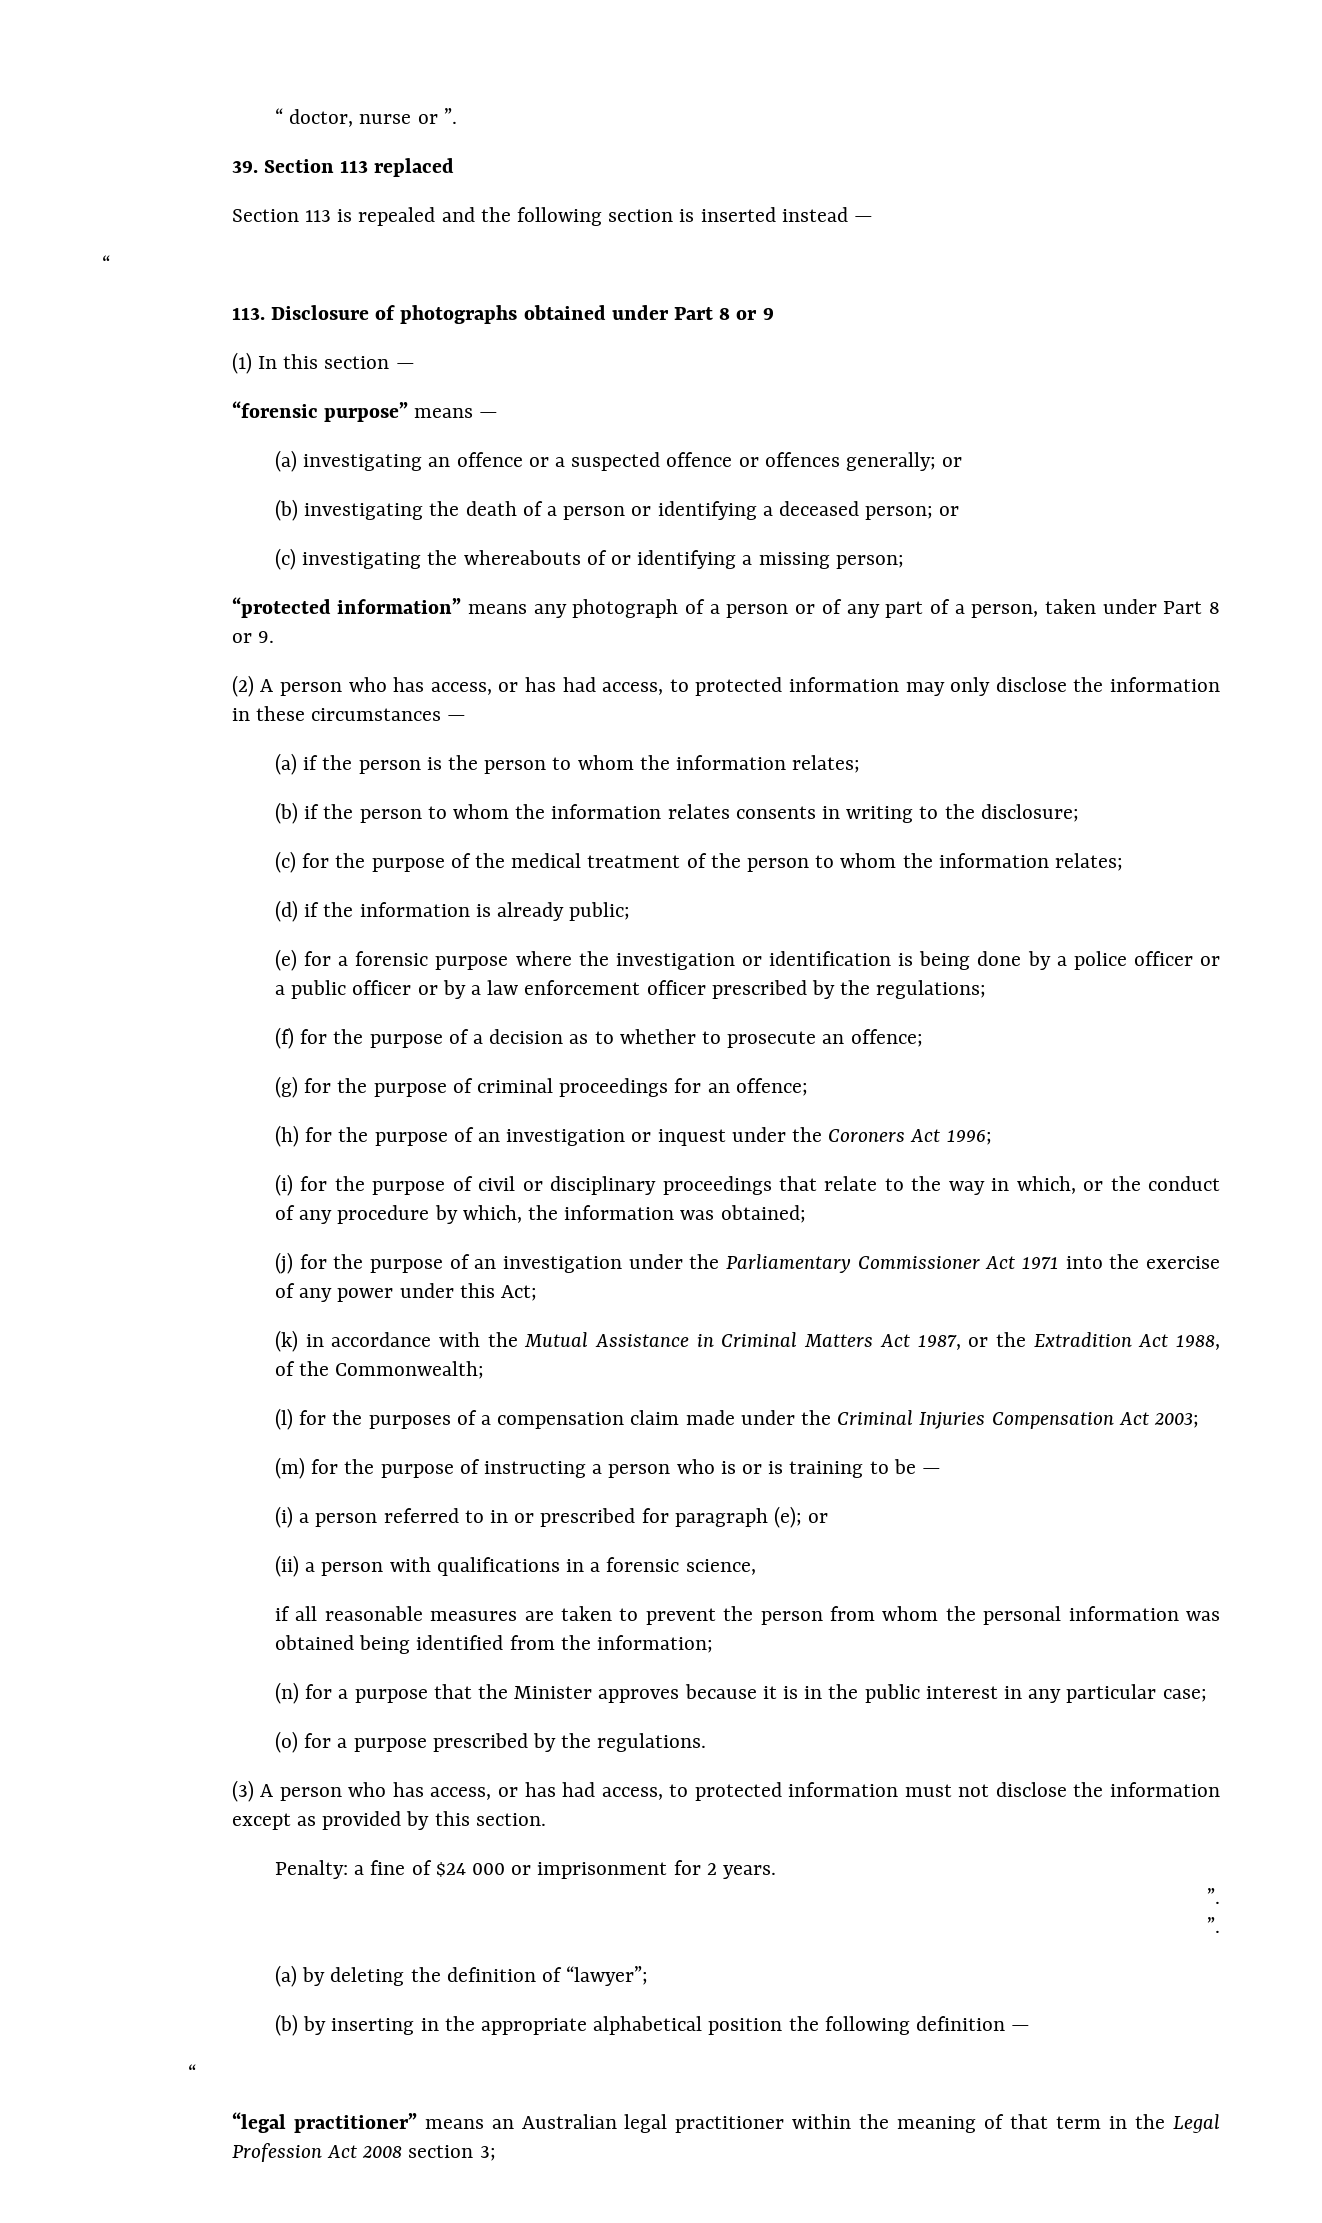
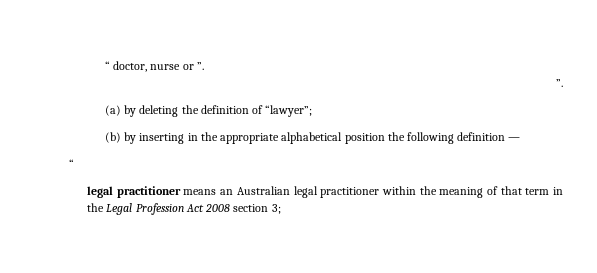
- 39. Section 113 replaced
- Section 113 is repealed and the following section is inserted instead —
- “
- 113. Disclosure of photographs obtained under Part 8 or 9
- (1) In this section —
- “forensic purpose” means —
- (a) investigating an offence or a suspected offence or offences generally; or
- (b) investigating the death of a person or identifying a deceased person; or
- (c) investigating the whereabouts of or identifying a missing person;
- “protected information” means any photograph of a person or of any part of a person, taken under Part 8 or 9.
- (2) A person who has access, or has had access, to protected information may only disclose the information in these circumstances —
- (a) if the person is the person to whom the information relates;
- (b) if the person to whom the information relates consents in writing to the disclosure;
- (c) for the purpose of the medical treatment of the person to whom the information relates;
- (d) if the information is already public;
- (e) for a forensic purpose where the investigation or identification is being done by a police officer or a public officer or by a law enforcement officer prescribed by the regulations;
- (f) for the purpose of a decision as to whether to prosecute an offence;
- (g) for the purpose of criminal proceedings for an offence;
- (h) for the purpose of an investigation or inquest under the Coroners Act 1996;
- (i) for the purpose of civil or disciplinary proceedings that relate to the way in which, or the conduct of any procedure by which, the information was obtained;
- (j) for the purpose of an investigation under the Parliamentary Commissioner Act 1971 into the exercise of any power under this Act;
- (k) in accordance with the Mutual Assistance in Criminal Matters Act 1987, or the Extradition Act 1988, of the Commonwealth;
- (l) for the purposes of a compensation claim made under the Criminal Injuries Compensation Act 2003;
- (m) for the purpose of instructing a person who is or is training to be —
- (i) a person referred to in or prescribed for paragraph (e); or
- (ii) a person with qualifications in a forensic science,
- if all reasonable measures are taken to prevent the person from whom the personal information was obtained being identified from the information;
- (n) for a purpose that the Minister approves because it is in the public interest in any particular case;
- (o) for a purpose prescribed by the regulations.
- (3) A person who has access, or has had access, to protected information must not disclose the information except as provided by this section.
- Penalty: a fine of $24 000 or imprisonment for 2 years.
- ”.
- “legal practitioner” means an Australian legal practitioner within the meaning of that term in the Legal Profession Act 2008 section 3;
+ legal practitioner means an Australian legal practitioner within the meaning of that term in the Legal Profession Act 2008 section 3;

